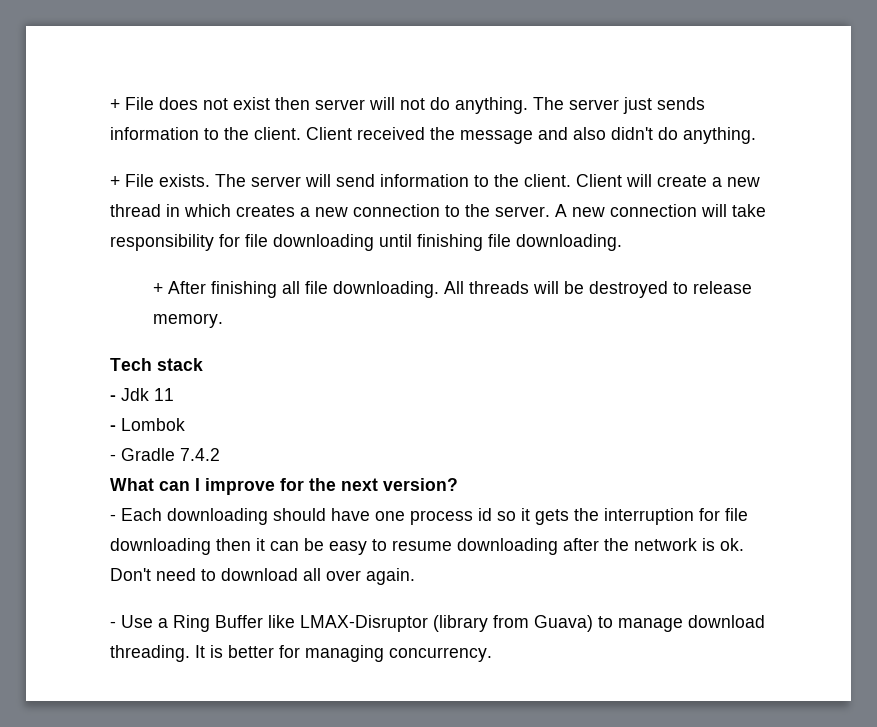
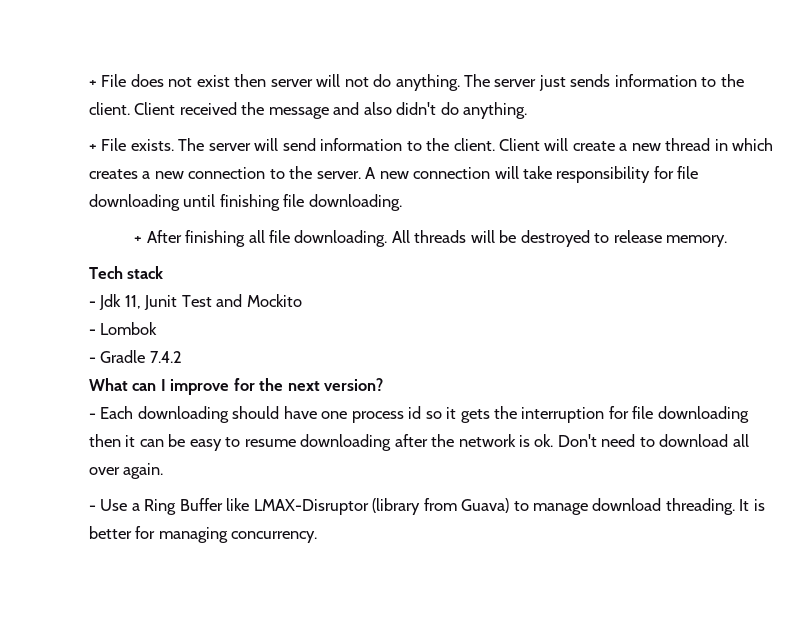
- - Jdk 11
+ - Jdk 11, Junit Test and Mockito

